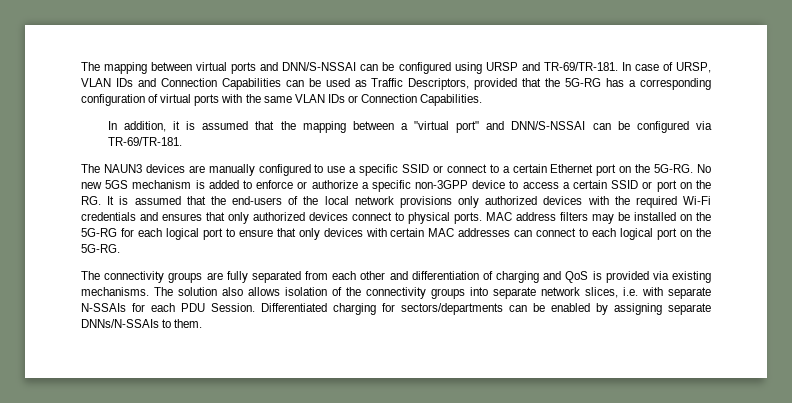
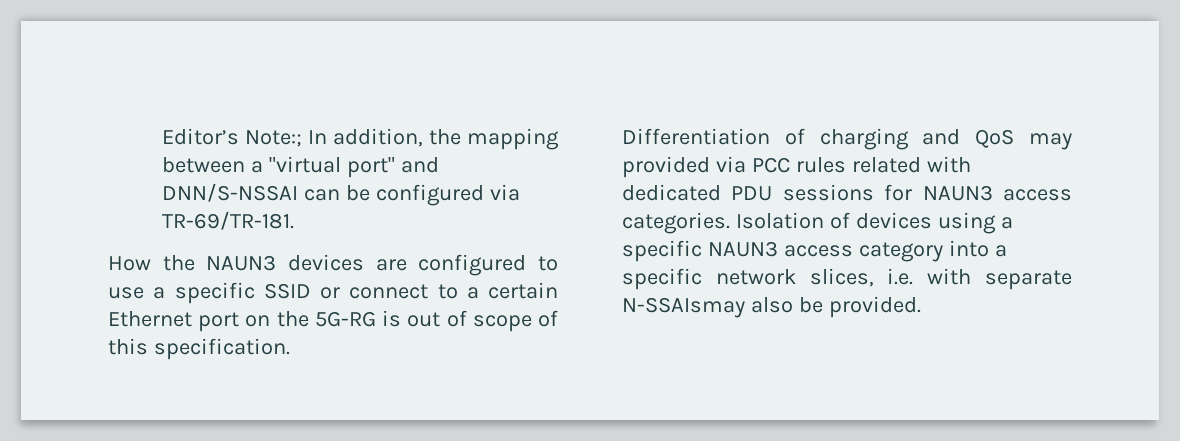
- The mapping between virtual ports and DNN/S-NSSAI can be configured using URSP and TR-69/TR-181. In case of URSP, VLAN IDs and Connection Capabilities can be used as Traffic Descriptors, provided that the 5G-RG has a corresponding configuration of virtual ports with the same VLAN IDs or Connection Capabilities.
- In addition, it is assumed that the mapping between a "virtual port" and DNN/S-NSSAI can be configured via TR-69/TR-181.
+ Editor’s Note:; In addition, the mapping between a "virtual port" and DNN/S-NSSAI can be configured via TR-69/TR-181.
- The NAUN3 devices are manually configured to use a specific SSID or connect to a certain Ethernet port on the 5G-RG. No new 5GS mechanism is added to enforce or authorize a specific non-3GPP device to access a certain SSID or port on the RG. It is assumed that the end-users of the local network provisions only authorized devices with the required Wi-Fi credentials and ensures that only authorized devices connect to physical ports. MAC address filters may be installed on the 5G-RG for each logical port to ensure that only devices with certain MAC addresses can connect to each logical port on the 5G-RG.
- The connectivity groups are fully separated from each other and differentiation of charging and QoS is provided via existing mechanisms. The solution also allows isolation of the connectivity groups into separate network slices, i.e. with separate N-SSAIs for each PDU Session. Differentiated charging for sectors/departments can be enabled by assigning separate DNNs/N-SSAIs to them.
+ How the NAUN3 devices are configured to use a specific SSID or connect to a certain Ethernet port on the 5G-RG is out of scope of this specification.
+ Differentiation of charging and QoS may provided via PCC rules related with dedicated PDU sessions for NAUN3 access categories. Isolation of devices using a specific NAUN3 access category into a specific network slices, i.e. with separate N-SSAIsmay also be provided.

